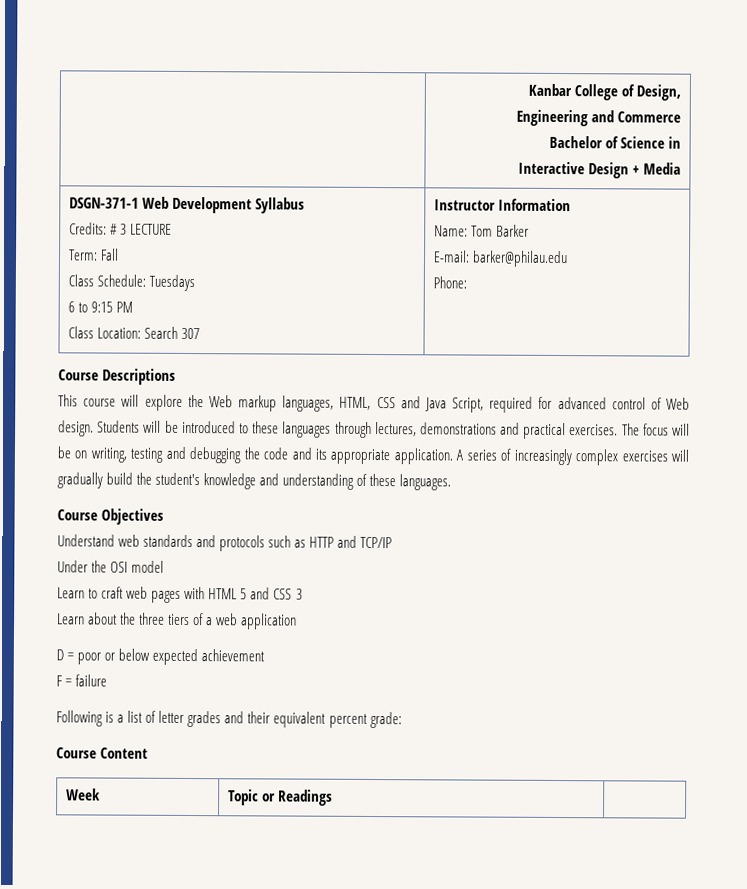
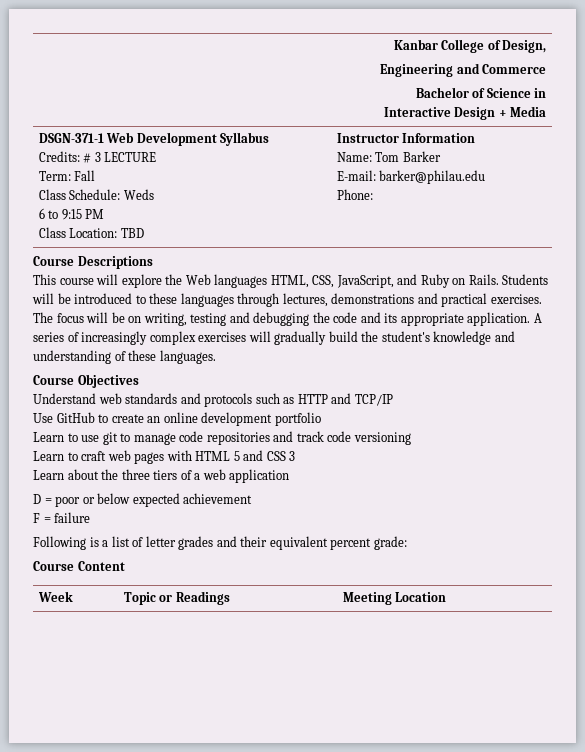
  DSGN-371-1 Web Development Syllabus
  Credits: # 3 LECTURE
  Term: Fall
- Class Schedule: Tuesdays
+ Class Schedule: Weds
  6 to 9:15 PM
- Class Location: Search 307 | Instructor Information
+ Class Location: TBD | Instructor Information
- This course will explore the Web markup languages, HTML, CSS and Java Script, required for advanced control of Web design.
+ This course will explore the Web languages HTML, CSS, JavaScript, and Ruby on Rails.
- Under the OSI model
+ Use GitHub to create an online development portfolio
+ Learn to use git to manage code repositories and track code versioning
- Week | Topic or Readings |
+ Week | Topic or Readings | Meeting Location

